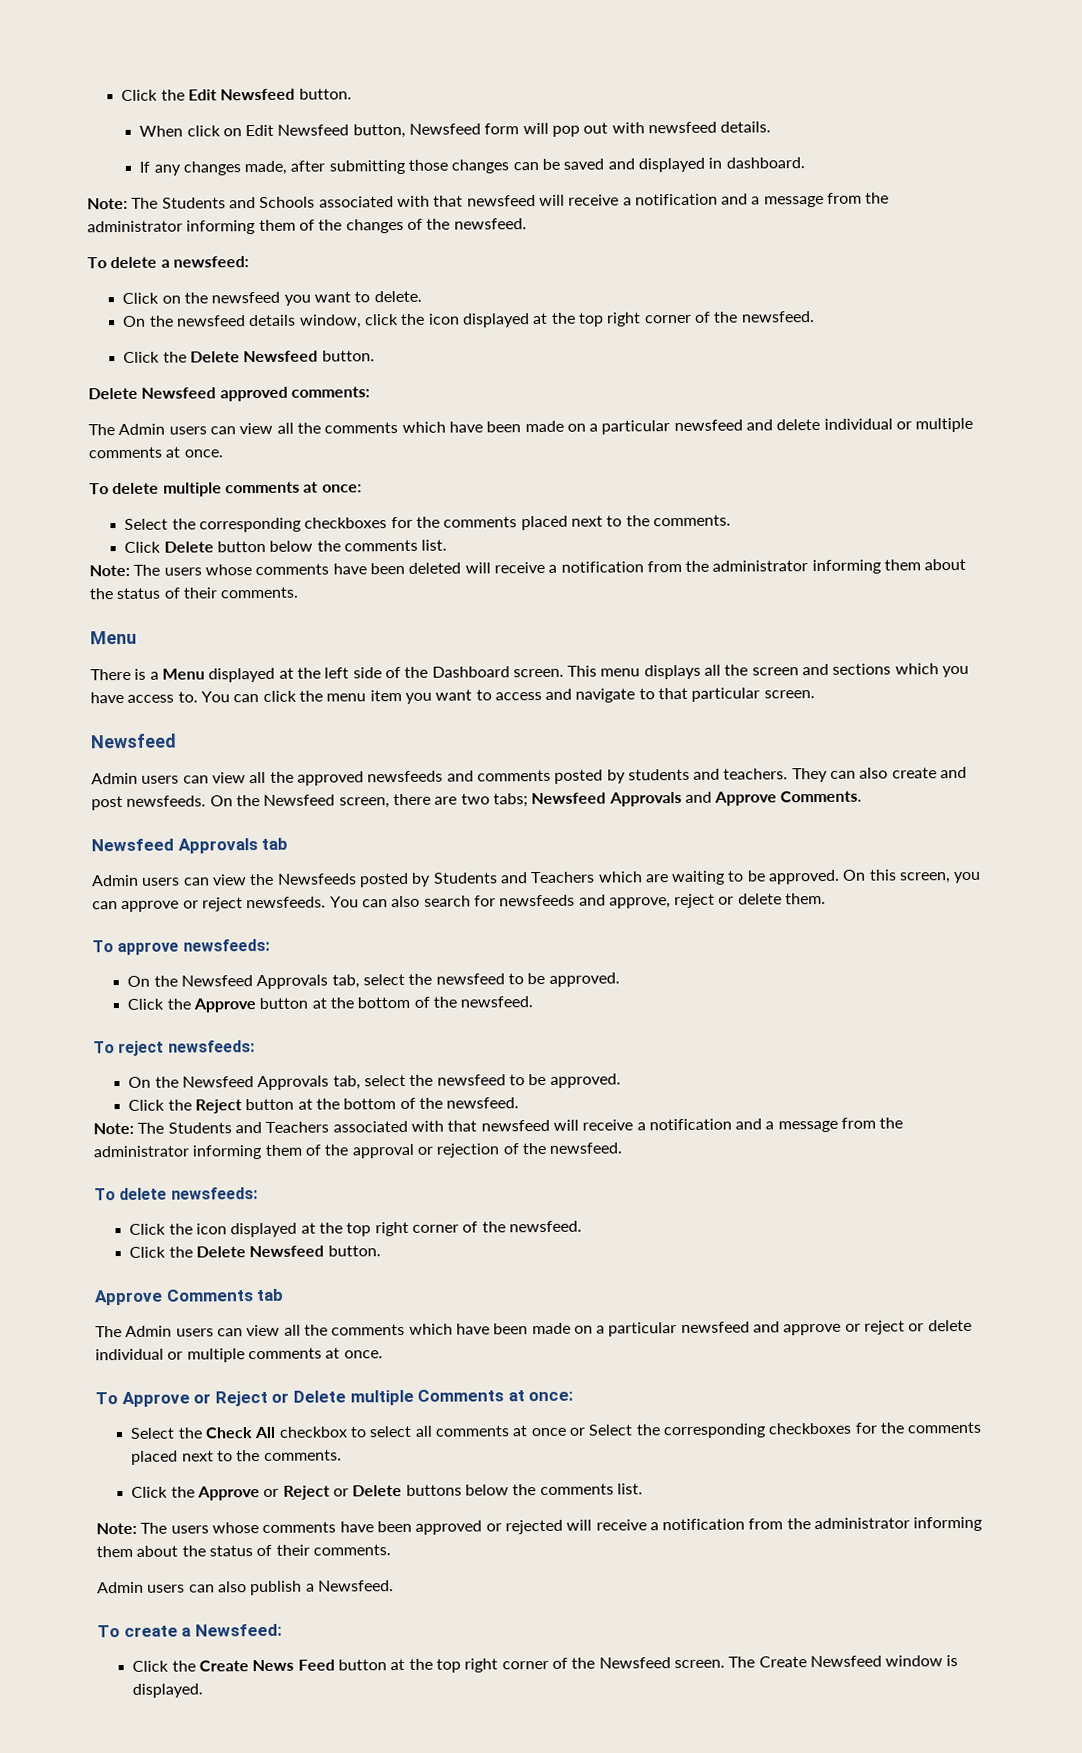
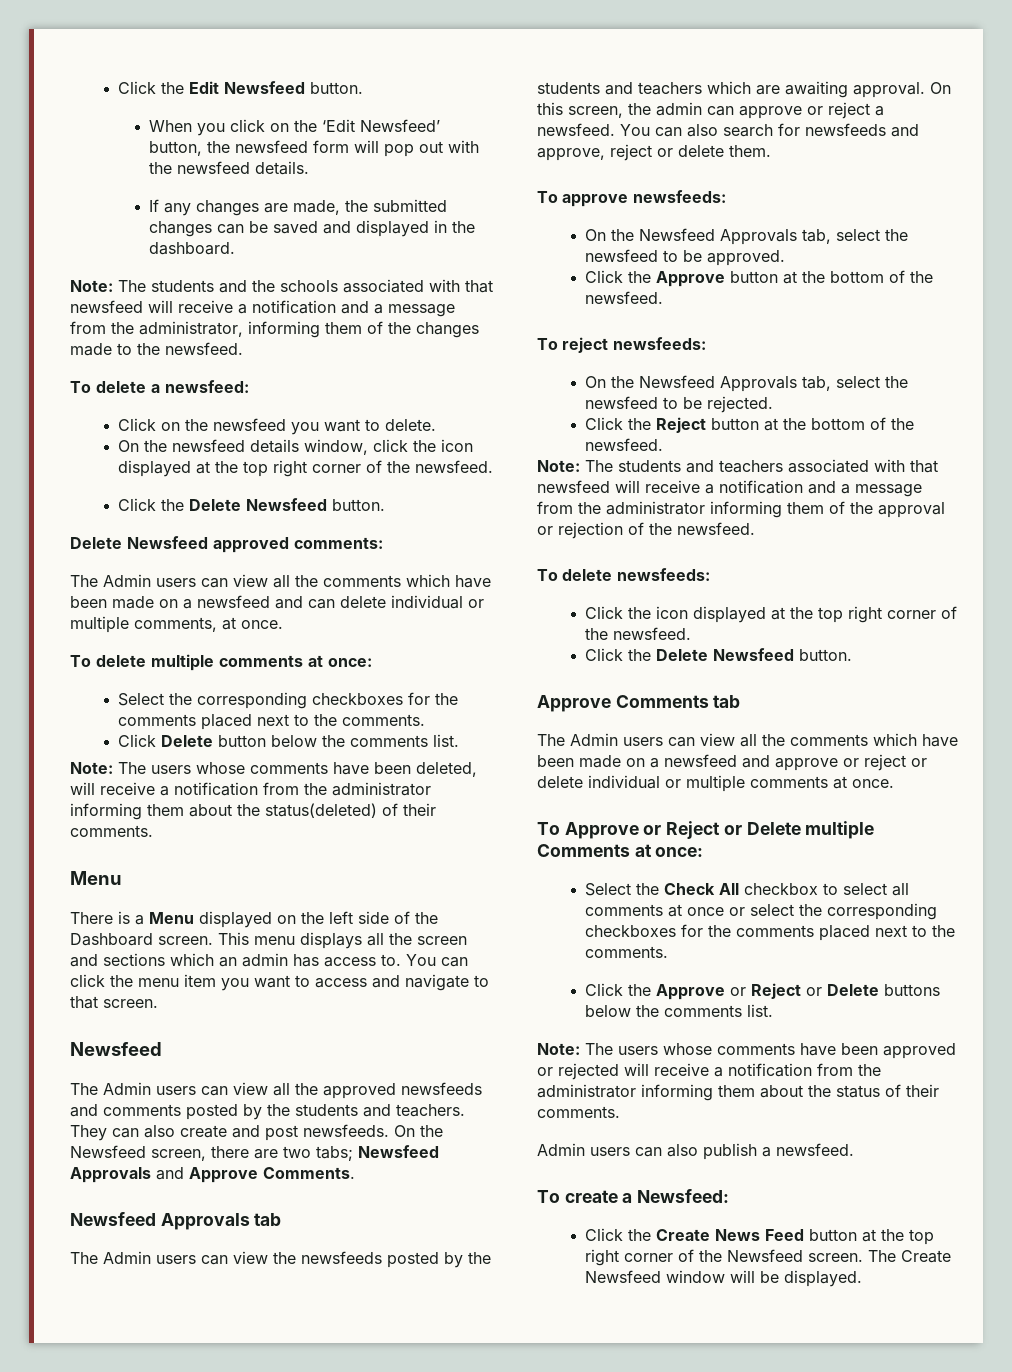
- When click on Edit Newsfeed button, Newsfeed form will pop out with newsfeed details.
+ When you click on the ‘Edit Newsfeed’ button, the newsfeed form will pop out with the newsfeed details.
- If any changes made, after submitting those changes can be saved and displayed in dashboard.
+ If any changes are made, the submitted changes can be saved and displayed in the dashboard.
- Note: The Students and Schools associated with that newsfeed will receive a notification and a message from the administrator informing them of the changes of the newsfeed.
+ Note: The students and the schools associated with that newsfeed will receive a notification and a message from the administrator, informing them of the changes made to the newsfeed.
- The Admin users can view all the comments which have been made on a particular newsfeed and delete individual or multiple comments at once.
+ The Admin users can view all the comments which have been made on a newsfeed and can delete individual or multiple comments, at once.
- Note: The users whose comments have been deleted will receive a notification from the administrator informing them about the status of their comments.
+ Note: The users whose comments have been deleted, will receive a notification from the administrator informing them about the status(deleted) of their comments.
- There is a Menu displayed at the left side of the Dashboard screen.
+ There is a Menu displayed on the left side of the Dashboard screen.
- This menu displays all the screen and sections which you have access to.
+ This menu displays all the screen and sections which an admin has access to.
- You can click the menu item you want to access and navigate to that particular screen.
+ You can click the menu item you want to access and navigate to that screen.
- Admin users can view all the approved newsfeeds and comments posted by students and teachers.
+ The Admin users can view all the approved newsfeeds and comments posted by the students and teachers.
- Admin users can view the Newsfeeds posted by Students and Teachers which are waiting to be approved.
+ The Admin users can view the newsfeeds posted by the students and teachers which are awaiting approval.
- On this screen, you can approve or reject newsfeeds.
+ On this screen, the admin can approve or reject a newsfeed.
  To reject newsfeeds:
- On the Newsfeed Approvals tab, select the newsfeed to be approved.
+ On the Newsfeed Approvals tab, select the newsfeed to be rejected.
- Note: The Students and Teachers associated with that newsfeed will receive a notification and a message from the administrator informing them of the approval or rejection of the newsfeed.
+ Note: The students and teachers associated with that newsfeed will receive a notification and a message from the administrator informing them of the approval or rejection of the newsfeed.
- The Admin users can view all the comments which have been made on a particular newsfeed and approve or reject or delete individual or multiple comments at once.
+ The Admin users can view all the comments which have been made on a newsfeed and approve or reject or delete individual or multiple comments at once.
- Select the Check All checkbox to select all comments at once or Select the corresponding checkboxes for the comments placed next to the comments.
+ Select the Check All checkbox to select all comments at once or select the corresponding checkboxes for the comments placed next to the comments.
- Admin users can also publish a Newsfeed.
+ Admin users can also publish a newsfeed.
- The Create Newsfeed window is displayed.
+ The Create Newsfeed window will be displayed.

